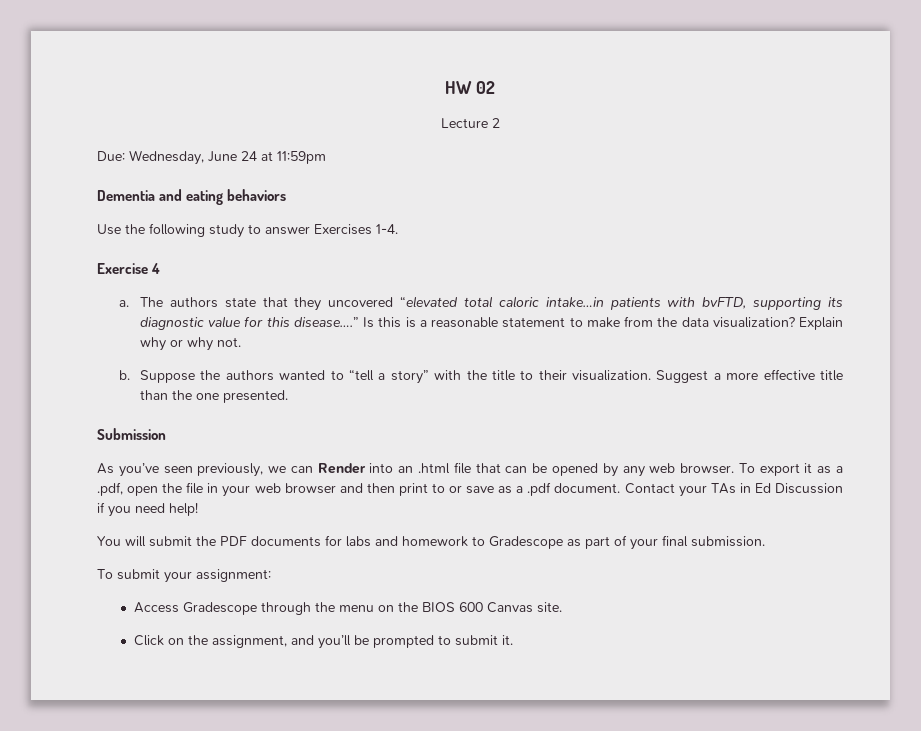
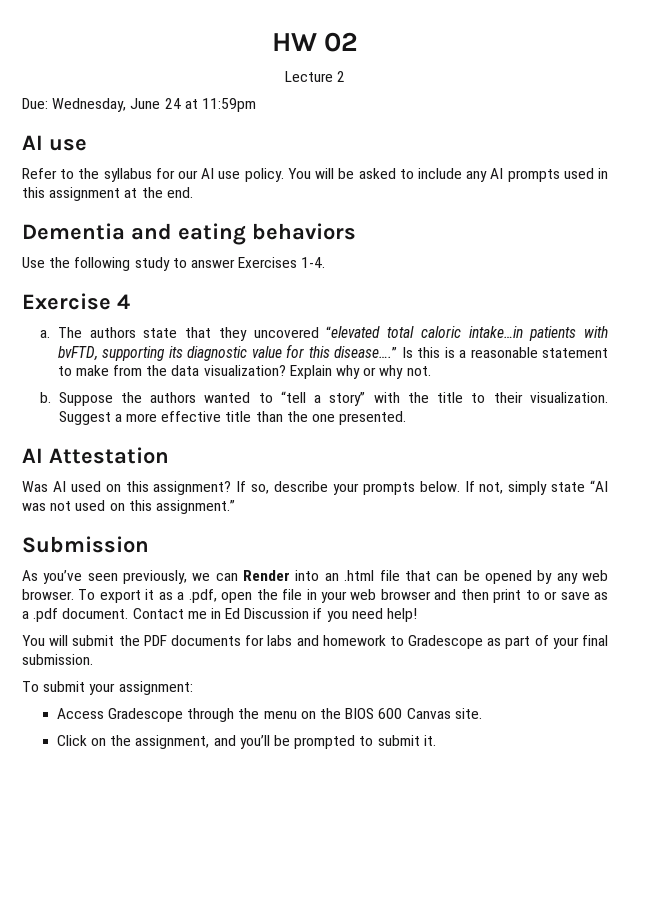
  Due: Wednesday, June 24 at 11:59pm
+ AI use
+ Refer to the syllabus for our AI use policy. You will be asked to include any AI prompts used in this assignment at the end.
+ AI Attestation
+ Was AI used on this assignment? If so, describe your prompts below. If not, simply state “AI was not used on this assignment.”
- Contact your TAs in Ed Discussion if you need help!
+ Contact me in Ed Discussion if you need help!

